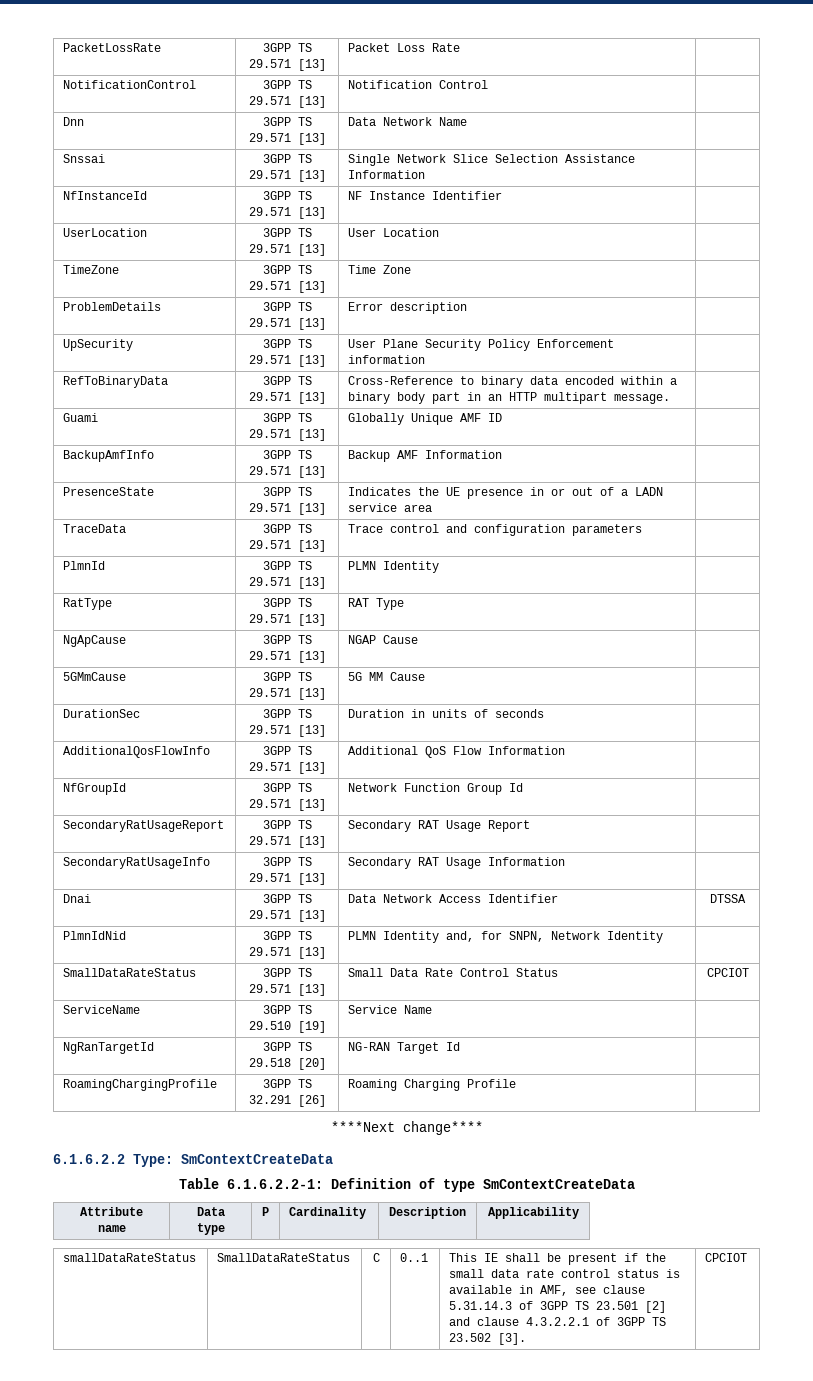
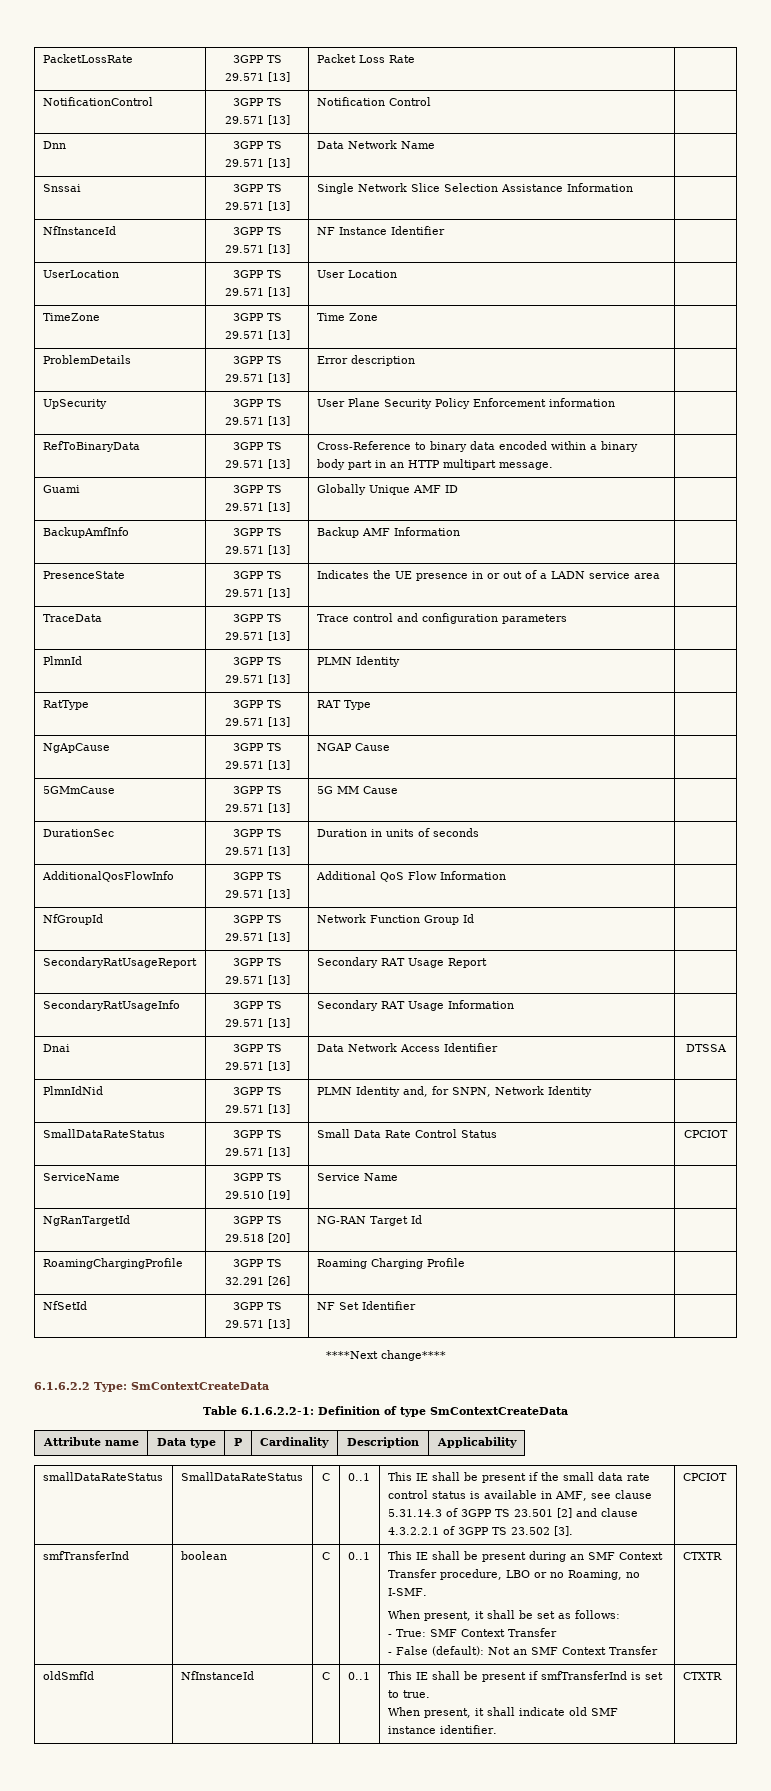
+ NfSetId | 3GPP TS 29.571 [13] | NF Set Identifier |
+ smfTransferInd | boolean | C | 0..1 | This IE shall be present during an SMF Context Transfer procedure, LBO or no Roaming, no I-SMF.
+ When present, it shall be set as follows:
+ - True: SMF Context Transfer
+ - False (default): Not an SMF Context Transfer | CTXTR
+ oldSmfId | NfInstanceId | C | 0..1 | This IE shall be present if smfTransferInd is set to true.
+ When present, it shall indicate old SMF instance identifier. | CTXTR

